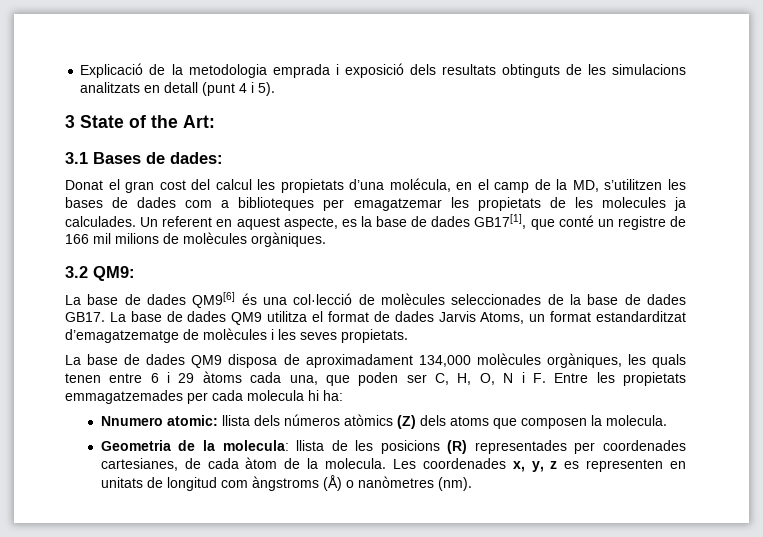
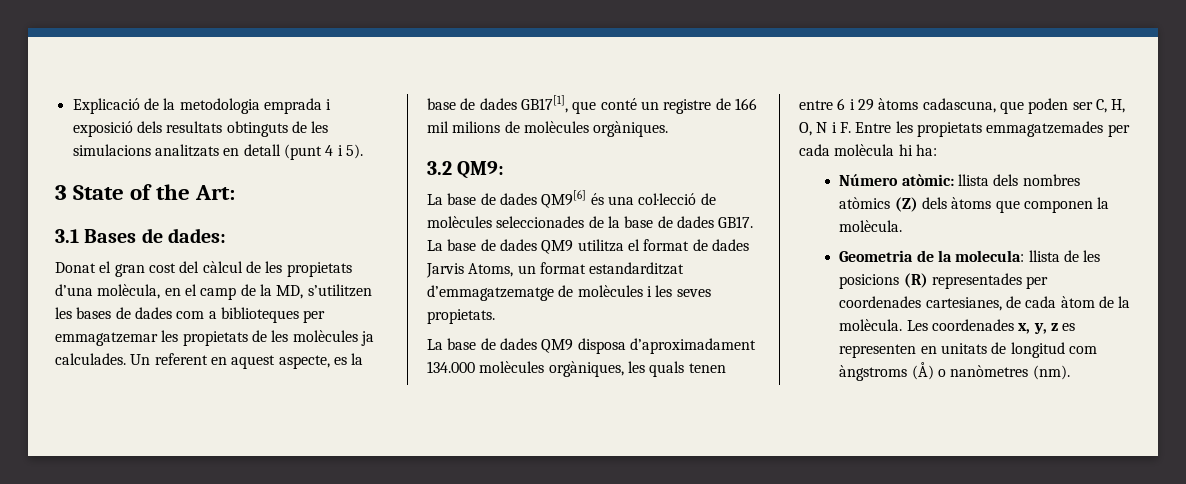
- Donat el gran cost del calcul les propietats d’una molécula, en el camp de la MD, s’utilitzen les bases de dades com a biblioteques per emagatzemar les propietats de les molecules ja calculades.
+ Donat el gran cost del càlcul de les propietats d’una molècula, en el camp de la MD, s’utilitzen les bases de dades com a biblioteques per emmagatzemar les propietats de les molècules ja calculades.
- La base de dades QM9 utilitza el format de dades Jarvis Atoms, un format estandarditzat d’emagatzematge de molècules i les seves propietats.
+ La base de dades QM9 utilitza el format de dades Jarvis Atoms, un format estandarditzat d’emmagatzematge de molècules i les seves propietats.
- La base de dades QM9 disposa de aproximadament 134,000 molècules orgàniques, les quals tenen entre 6 i 29 àtoms cada una, que poden ser C, H, O, N i F. Entre les propietats emmagatzemades per cada molecula hi ha:
+ La base de dades QM9 disposa d’aproximadament 134.000 molècules orgàniques, les quals tenen entre 6 i 29 àtoms cadascuna, que poden ser C, H, O, N i F. Entre les propietats emmagatzemades per cada molècula hi ha:
- Nnumero atomic: llista dels números atòmics (Z) dels atoms que composen la molecula.
+ Número atòmic: llista dels nombres atòmics (Z) dels àtoms que componen la molècula.
- Geometria de la molecula: llista de les posicions (R) representades per coordenades cartesianes, de cada àtom de la molecula.
+ Geometria de la molecula: llista de les posicions (R) representades per coordenades cartesianes, de cada àtom de la molècula.

